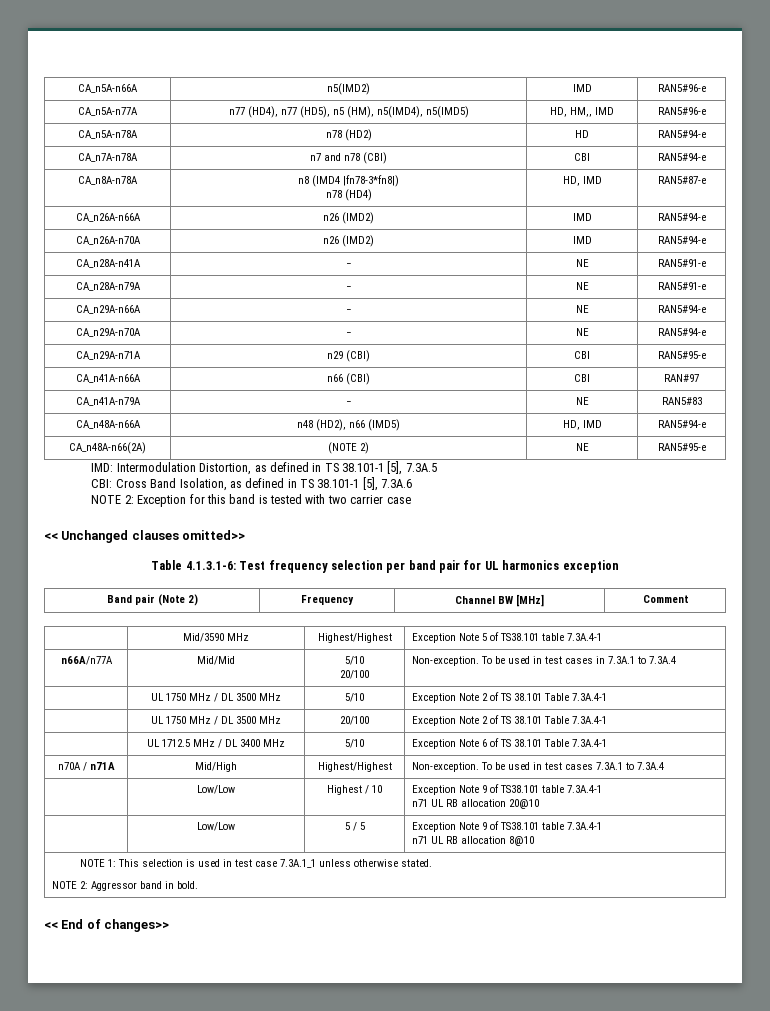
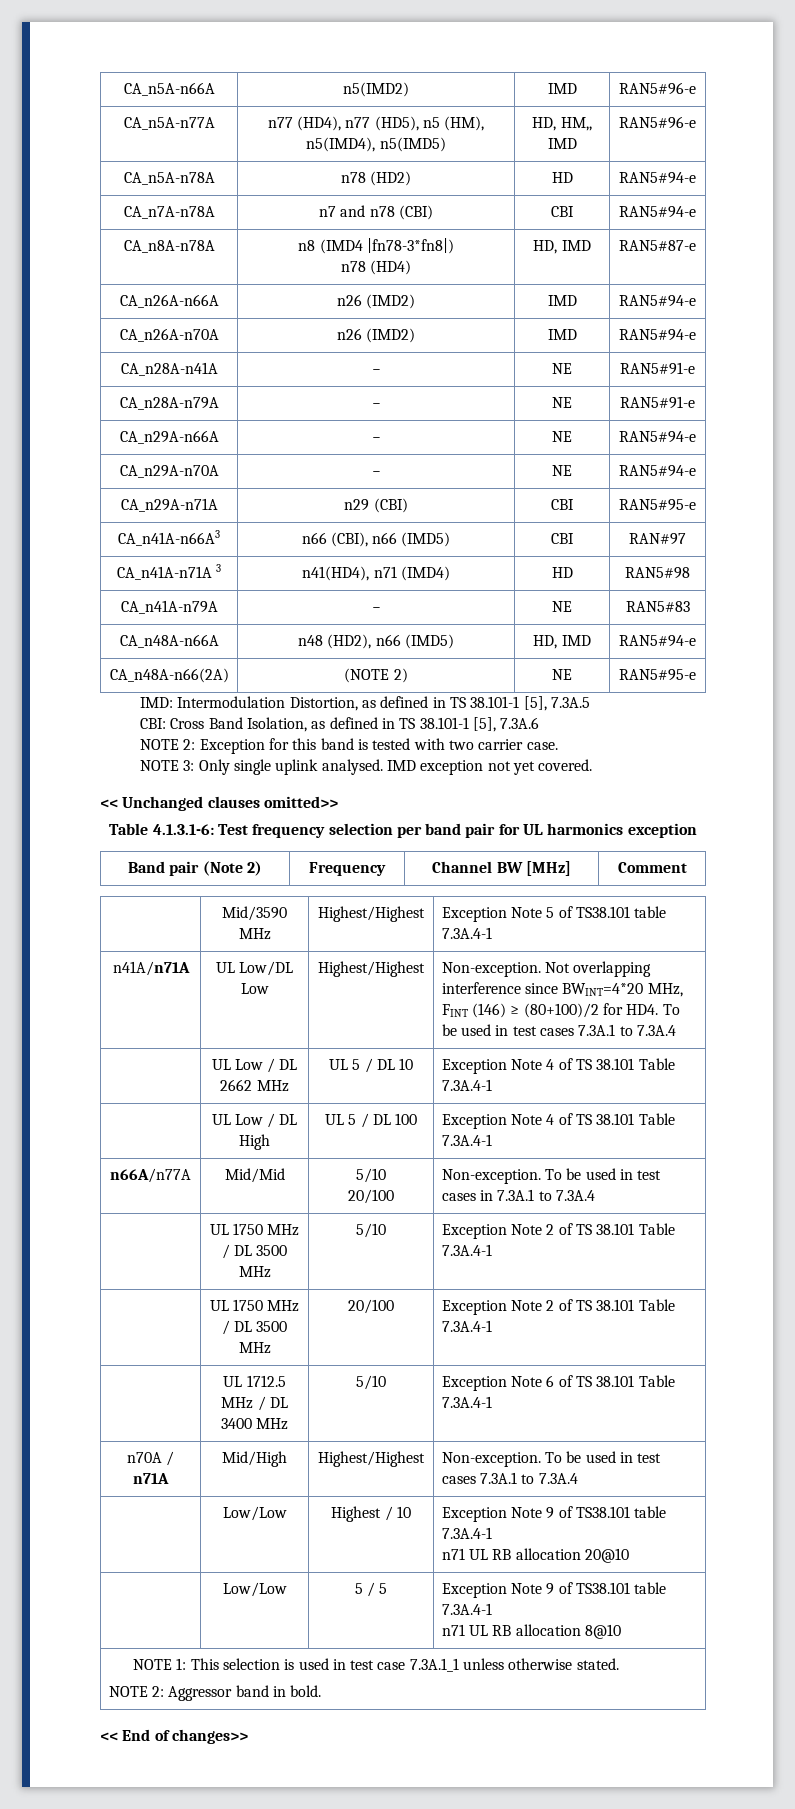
- CA_n41A-n66A | n66 (CBI) | CBI | RAN#97
+ CA_n41A-n66A3 | n66 (CBI), n66 (IMD5) | CBI | RAN#97
+ CA_n41A-n71A 3 | n41(HD4), n71 (IMD4) | HD | RAN5#98
- NOTE 2: Exception for this band is tested with two carrier case
+ NOTE 2: Exception for this band is tested with two carrier case.
+ NOTE 3: Only single uplink analysed. IMD exception not yet covered.
+ n41A/n71A | UL Low/DL Low | Highest/Highest | Non-exception. Not overlapping interference since BWINT=4*20 MHz, FINT (146) ≥ (80+100)/2 for HD4. To be used in test cases 7.3A.1 to 7.3A.4
+ | UL Low / DL 2662 MHz | UL 5 / DL 10 | Exception Note 4 of TS 38.101 Table 7.3A.4-1
+ | UL Low / DL High | UL 5 / DL 100 | Exception Note 4 of TS 38.101 Table 7.3A.4-1

